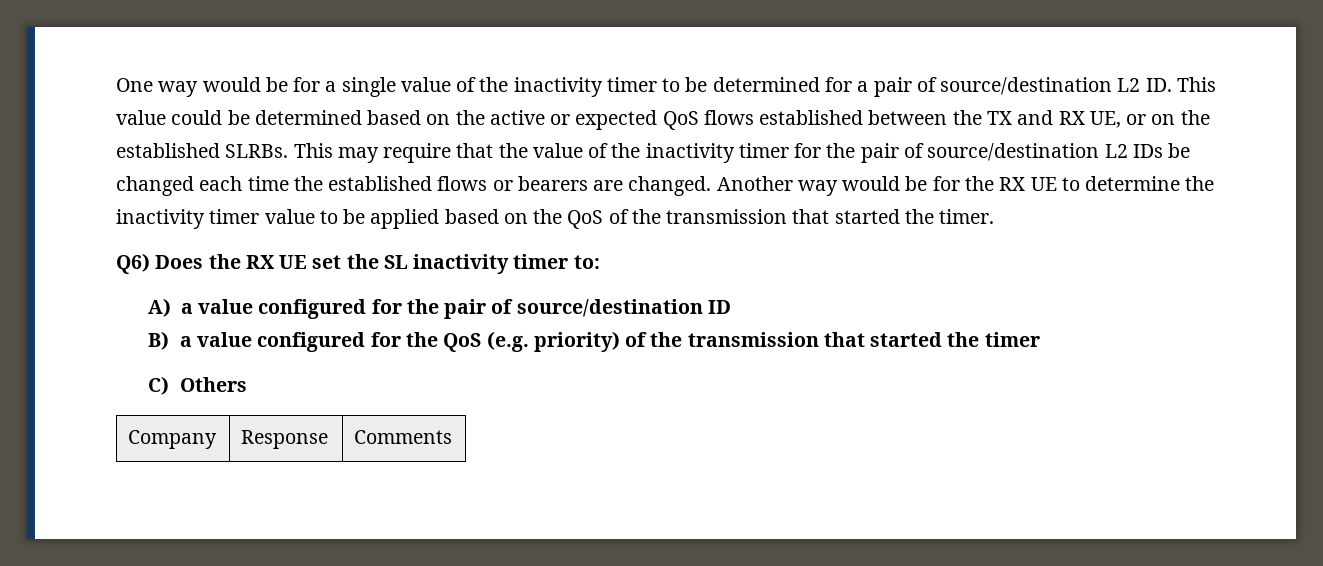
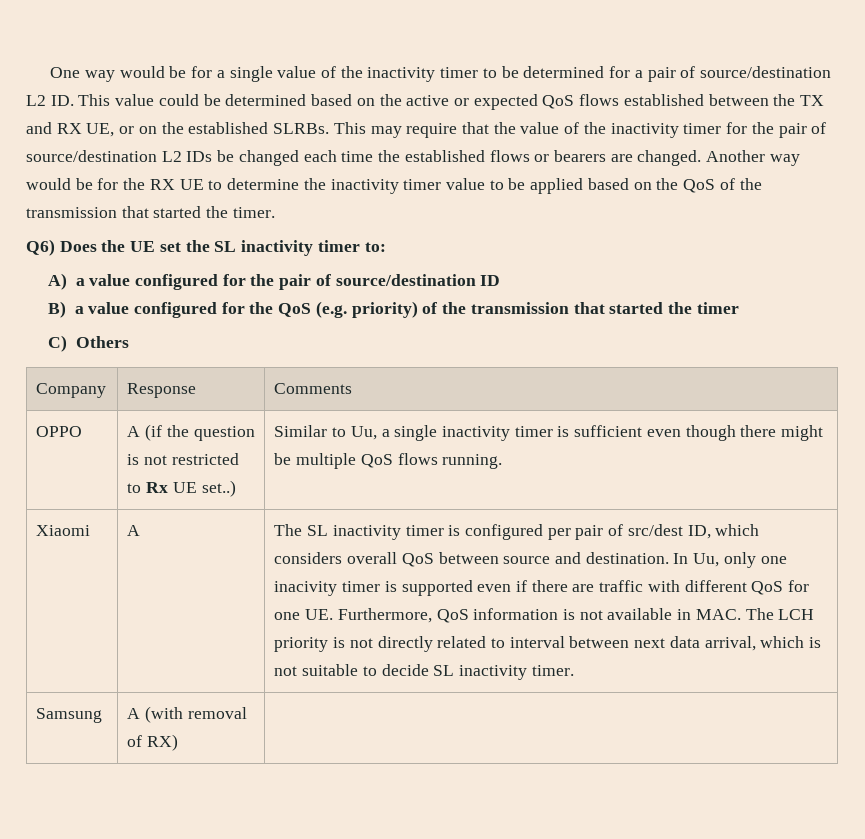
- Q6) Does the RX UE set the SL inactivity timer to:
+ Q6) Does the UE set the SL inactivity timer to:
+ OPPO | A (if the question is not restricted to Rx UE set..) | Similar to Uu, a single inactivity timer is sufficient even though there might be multiple QoS flows running.
+ Xiaomi | A | The SL inactivity timer is configured per pair of src/dest ID, which considers overall QoS between source and destination. In Uu, only one inacivity timer is supported even if there are traffic with different QoS for one UE. Furthermore, QoS information is not available in MAC. The LCH priority is not directly related to interval between next data arrival, which is not suitable to decide SL inactivity timer.
+ Samsung | A (with removal of RX) |

